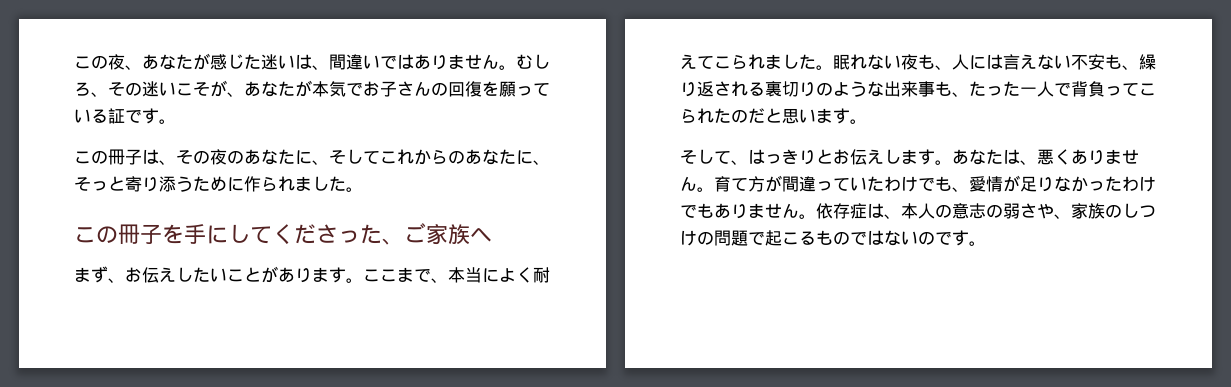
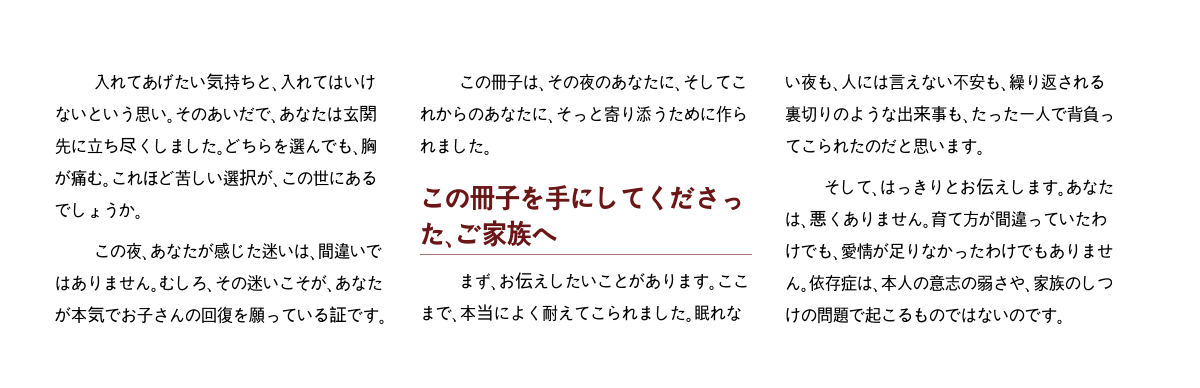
+ 入れてあげたい気持ちと、入れてはいけないという思い。そのあいだで、あなたは玄関先に立ち尽くしました。どちらを選んでも、胸が痛む。これほど苦しい選択が、この世にあるでしょうか。

